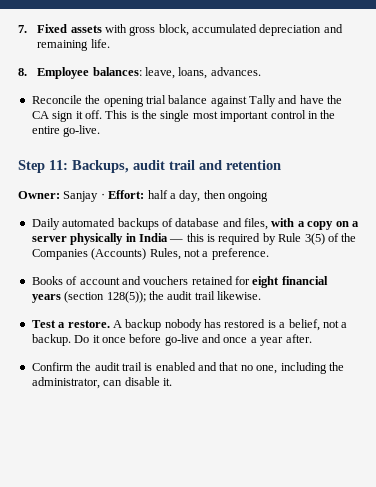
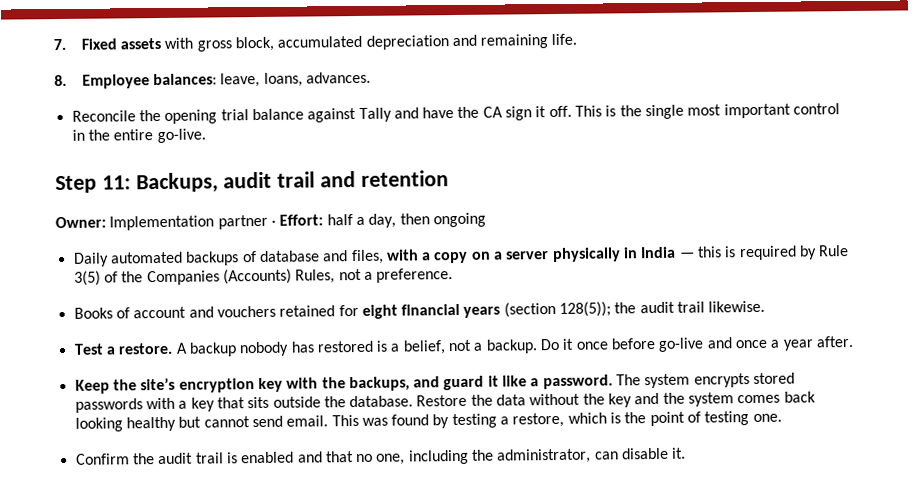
- Owner: Sanjay · Effort: half a day, then ongoing
+ Owner: Implementation partner · Effort: half a day, then ongoing
+ Keep the site’s encryption key with the backups, and guard it like a password. The system encrypts stored passwords with a key that sits outside the database. Restore the data without the key and the system comes back looking healthy but cannot send email. This was found by testing a restore, which is the point of testing one.

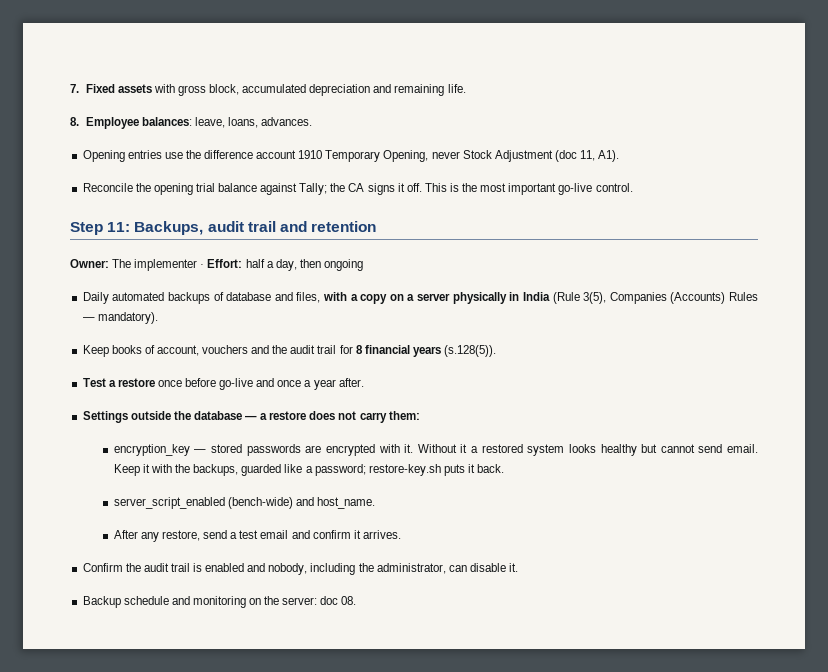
+ Opening entries use the difference account 1910 Temporary Opening, never Stock Adjustment (doc 11, A1).
- Reconcile the opening trial balance against Tally and have the CA sign it off.
+ Reconcile the opening trial balance against Tally; the CA signs it off.
- This is the single most important control in the entire go-live.
+ This is the most important go-live control.
- Owner: Implementation partner · Effort: half a day, then ongoing
+ Owner: The implementer · Effort: half a day, then ongoing
- Daily automated backups of database and files, with a copy on a server physically in India — this is required by Rule 3(5) of the Companies (Accounts) Rules, not a preference.
- Books of account and vouchers retained for eight financial years (section 128(5)); the audit trail likewise.
- Test a restore. A backup nobody has restored is a belief, not a backup. Do it once before go-live and once a year after.
+ Daily automated backups of database and files, with a copy on a server physically in India (Rule 3(5), Companies (Accounts) Rules — mandatory).
+ Keep books of account, vouchers and the audit trail for 8 financial years (s.128(5)).
+ Test a restore once before go-live and once a year after.
- Keep the site’s encryption key with the backups, and guard it like a password. The system encrypts stored passwords with a key that sits outside the database. Restore the data without the key and the system comes back looking healthy but cannot send email.
+ Settings outside the database — a restore does not carry them:
+ encryption_key — stored passwords are encrypted with it. Without it a restored system looks healthy but cannot send email.
- This was found by testing a restore, which is the point of testing one.
+ Keep it with the backups, guarded like a password; restore-key.sh puts it back.
+ server_script_enabled (bench-wide) and host_name.
+ After any restore, send a test email and confirm it arrives.
- Confirm the audit trail is enabled and that no one, including the administrator, can disable it.
+ Confirm the audit trail is enabled and nobody, including the administrator, can disable it.
+ Backup schedule and monitoring on the server: doc 08.

